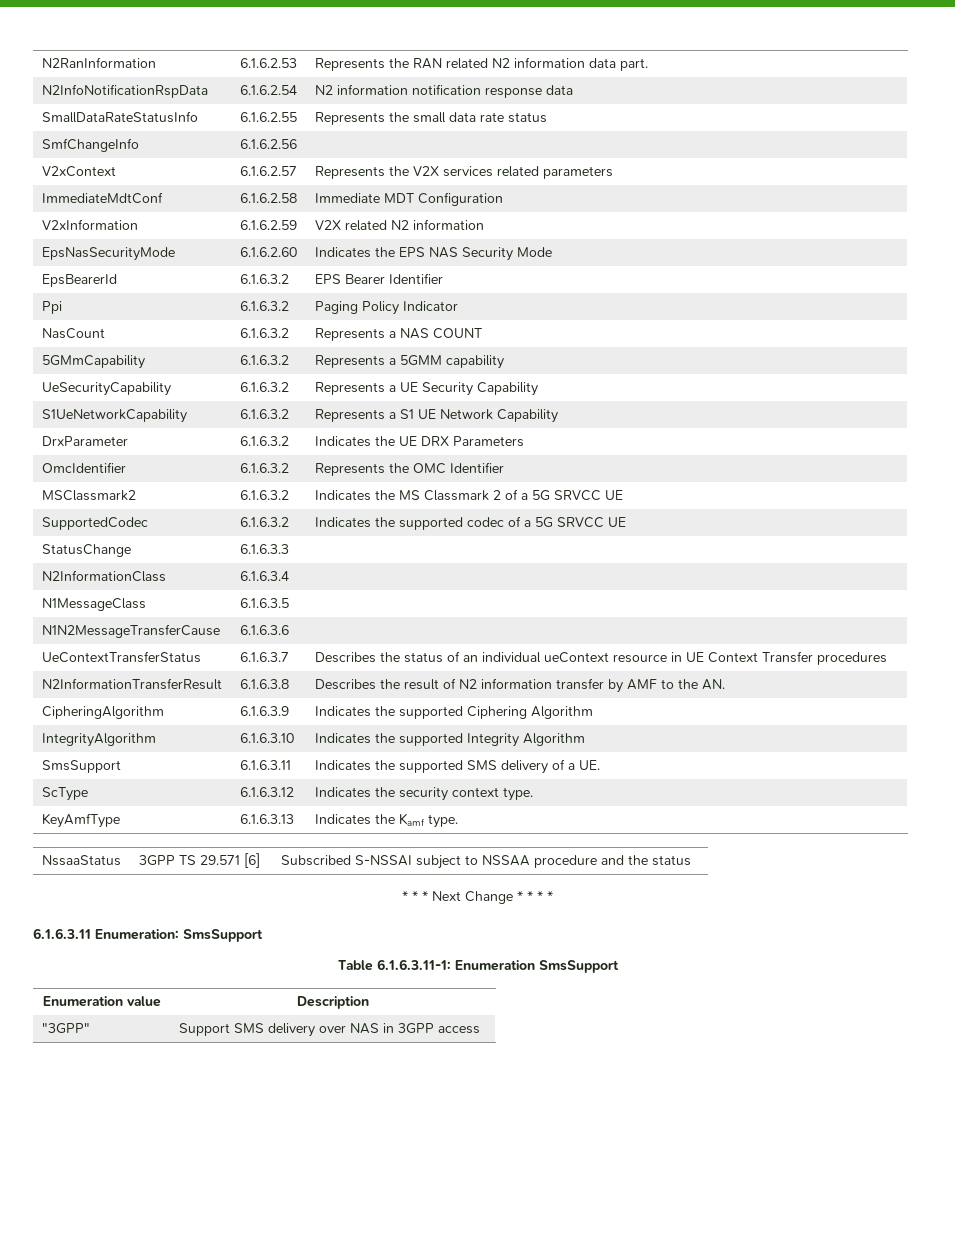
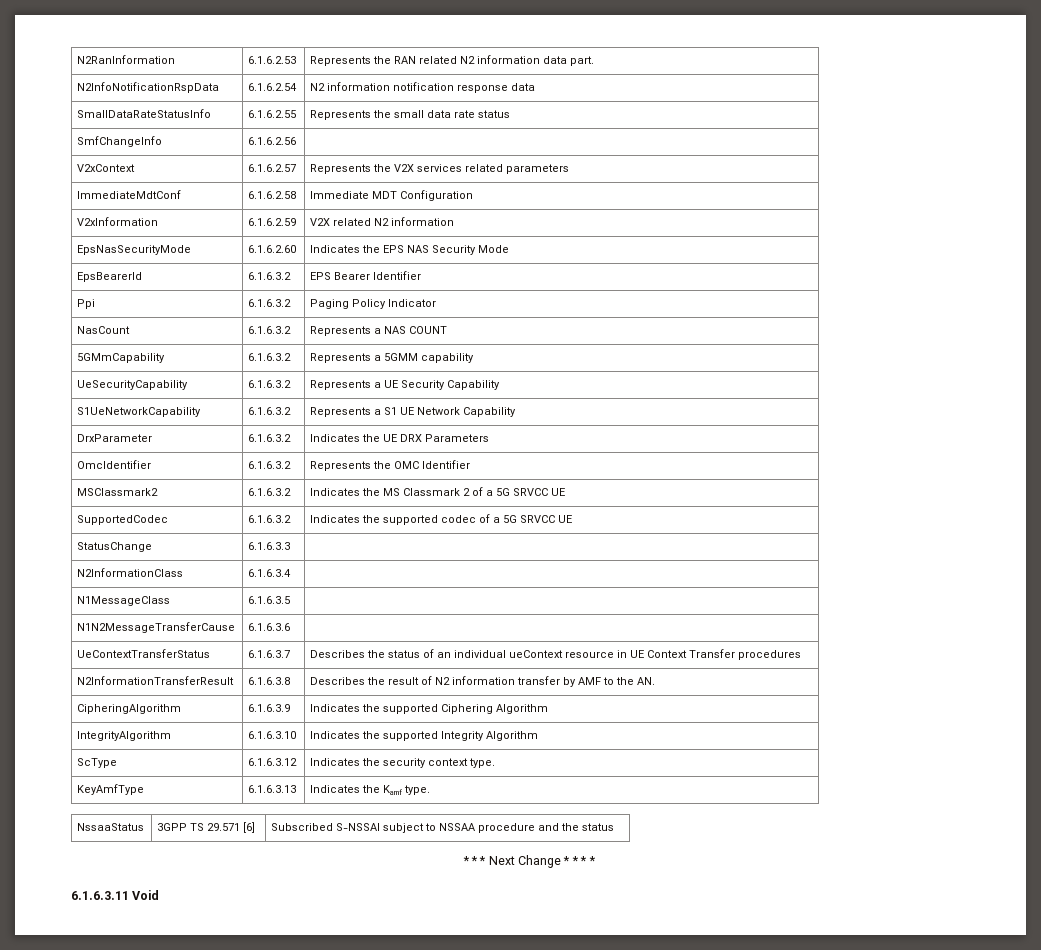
- SmsSupport | 6.1.6.3.11 | Indicates the supported SMS delivery of a UE.
- 6.1.6.3.11 Enumeration: SmsSupport
- Table 6.1.6.3.11-1: Enumeration SmsSupport
- Enumeration value | Description
- "3GPP" | Support SMS delivery over NAS in 3GPP access
+ 6.1.6.3.11 Void

